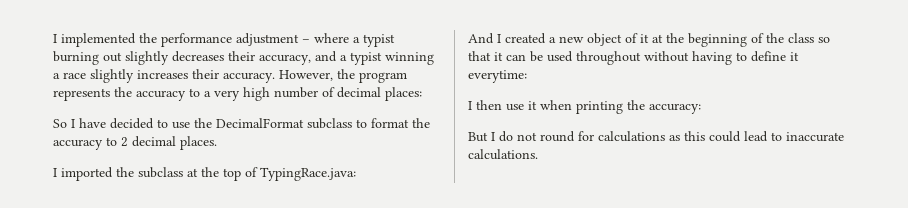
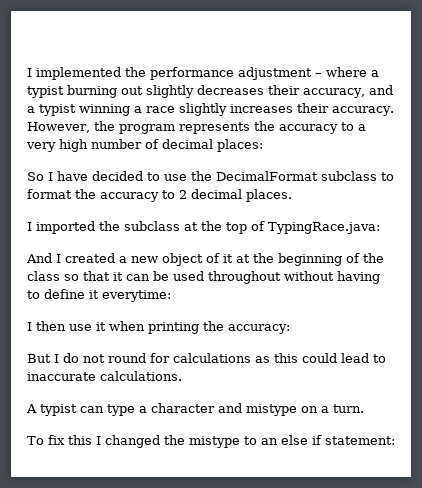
+ A typist can type a character and mistype on a turn.
+ To fix this I changed the mistype to an else if statement:

